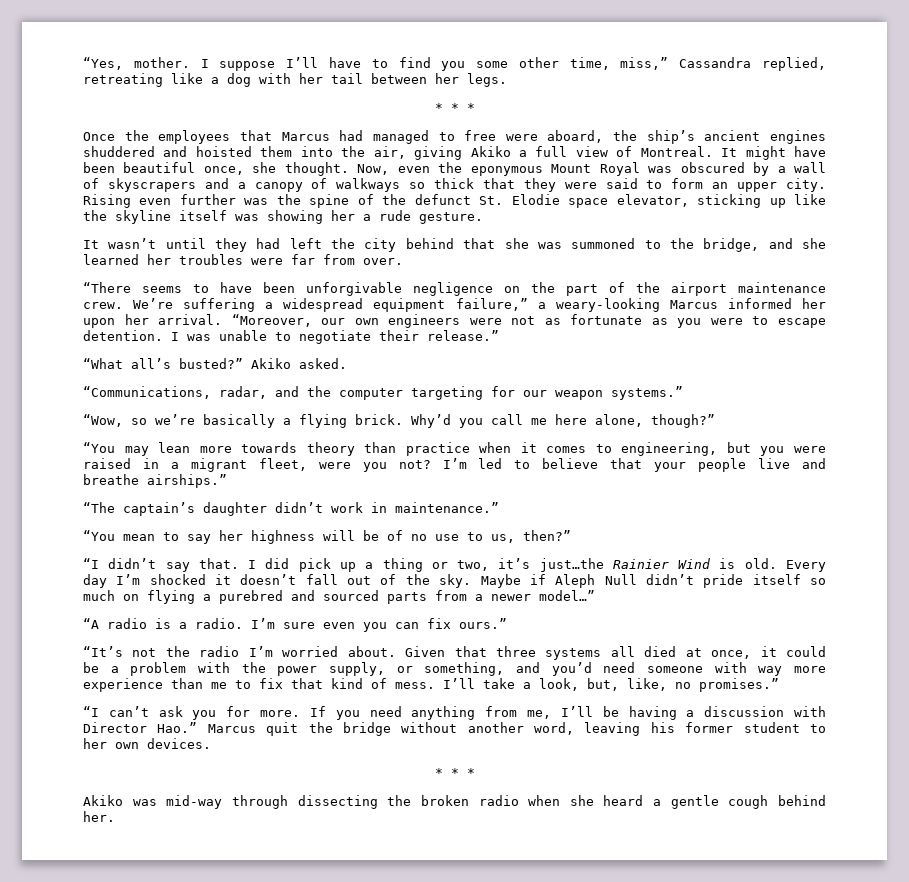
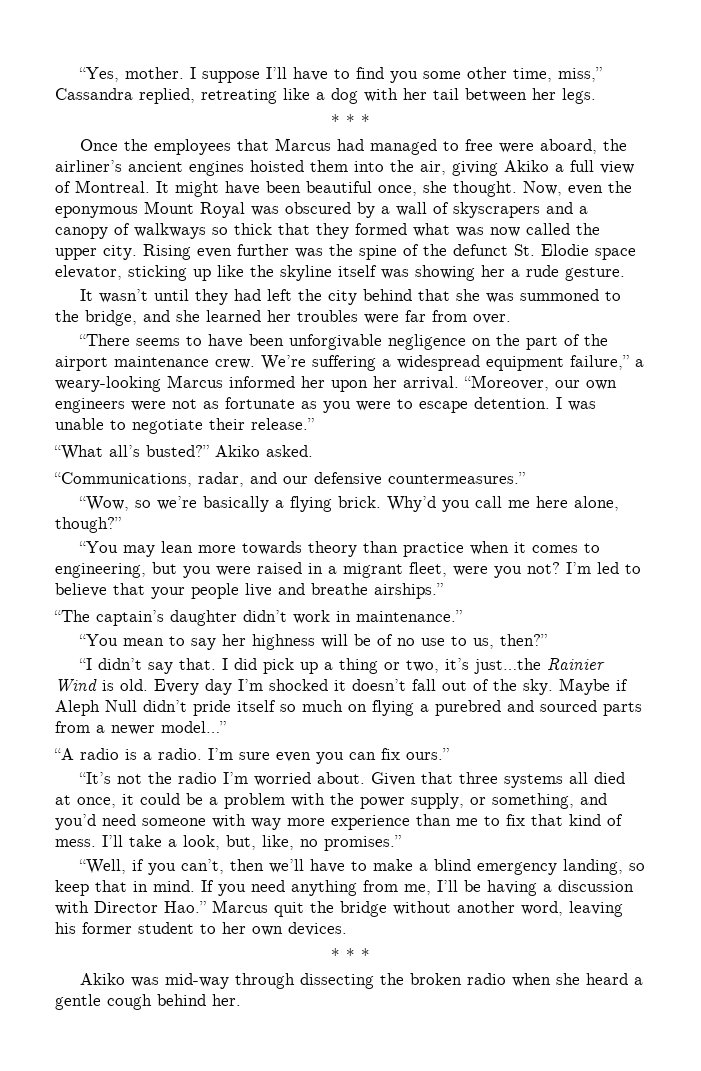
- Once the employees that Marcus had managed to free were aboard, the ship’s ancient engines shuddered and hoisted them into the air, giving Akiko a full view of Montreal.
+ Once the employees that Marcus had managed to free were aboard, the airliner’s ancient engines hoisted them into the air, giving Akiko a full view of Montreal.
- Now, even the eponymous Mount Royal was obscured by a wall of skyscrapers and a canopy of walkways so thick that they were said to form an upper city.
+ Now, even the eponymous Mount Royal was obscured by a wall of skyscrapers and a canopy of walkways so thick that they formed what was now called the upper city.
- “Communications, radar, and the computer targeting for our weapon systems.”
+ “Communications, radar, and our defensive countermeasures.”
- “I can’t ask you for more.
+ “Well, if you can’t, then we’ll have to make a blind emergency landing, so keep that in mind.

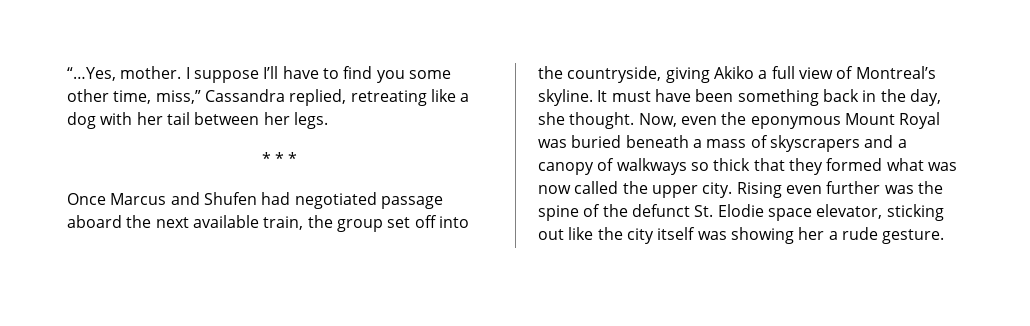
- “Yes, mother.
+ “…Yes, mother.
- Once the employees that Marcus had managed to free were aboard, the airliner’s ancient engines hoisted them into the air, giving Akiko a full view of Montreal. It might have been beautiful once, she thought.
+ Once Marcus and Shufen had negotiated passage aboard the next available train, the group set off into the countryside, giving Akiko a full view of Montreal’s skyline. It must have been something back in the day, she thought.
- Now, even the eponymous Mount Royal was obscured by a wall of skyscrapers and a canopy of walkways so thick that they formed what was now called the upper city.
+ Now, even the eponymous Mount Royal was buried beneath a mass of skyscrapers and a canopy of walkways so thick that they formed what was now called the upper city.
- Rising even further was the spine of the defunct St. Elodie space elevator, sticking up like the skyline itself was showing her a rude gesture.
+ Rising even further was the spine of the defunct St. Elodie space elevator, sticking out like the city itself was showing her a rude gesture.
- It wasn’t until they had left the city behind that she was summoned to the bridge, and she learned her troubles were far from over.
- “There seems to have been unforgivable negligence on the part of the airport maintenance crew. We’re suffering a widespread equipment failure,” a weary-looking Marcus informed her upon her arrival. “Moreover, our own engineers were not as fortunate as you were to escape detention. I was unable to negotiate their release.”
- “What all’s busted?” Akiko asked.
- “Communications, radar, and our defensive countermeasures.”
- “Wow, so we’re basically a flying brick. Why’d you call me here alone, though?”
- “You may lean more towards theory than practice when it comes to engineering, but you were raised in a migrant fleet, were you not? I’m led to believe that your people live and breathe airships.”
- “The captain’s daughter didn’t work in maintenance.”
- “You mean to say her highness will be of no use to us, then?”
- “I didn’t say that. I did pick up a thing or two, it’s just…the Rainier Wind is old. Every day I’m shocked it doesn’t fall out of the sky. Maybe if Aleph Null didn’t pride itself so much on flying a purebred and sourced parts from a newer model…”
- “A radio is a radio. I’m sure even you can fix ours.”
- “It’s not the radio I’m worried about. Given that three systems all died at once, it could be a problem with the power supply, or something, and you’d need someone with way more experience than me to fix that kind of mess. I’ll take a look, but, like, no promises.”
- “Well, if you can’t, then we’ll have to make a blind emergency landing, so keep that in mind. If you need anything from me, I’ll be having a discussion with Director Hao.” Marcus quit the bridge without another word, leaving his former student to her own devices.
- * * *
- Akiko was mid-way through dissecting the broken radio when she heard a gentle cough behind her.

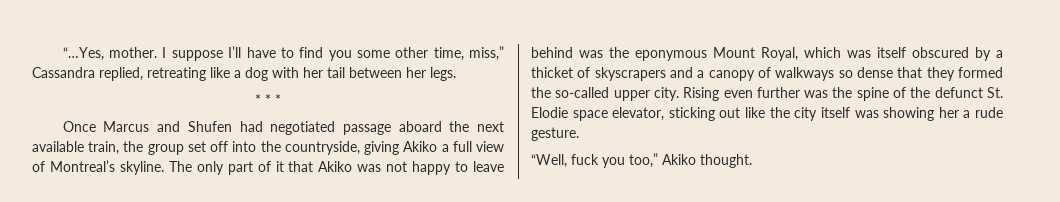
- It must have been something back in the day, she thought. Now, even the eponymous Mount Royal was buried beneath a mass of skyscrapers and a canopy of walkways so thick that they formed what was now called the upper city.
+ The only part of it that Akiko was not happy to leave behind was the eponymous Mount Royal, which was itself obscured by a thicket of skyscrapers and a canopy of walkways so dense that they formed the so-called upper city.
+ “Well, fuck you too,” Akiko thought.

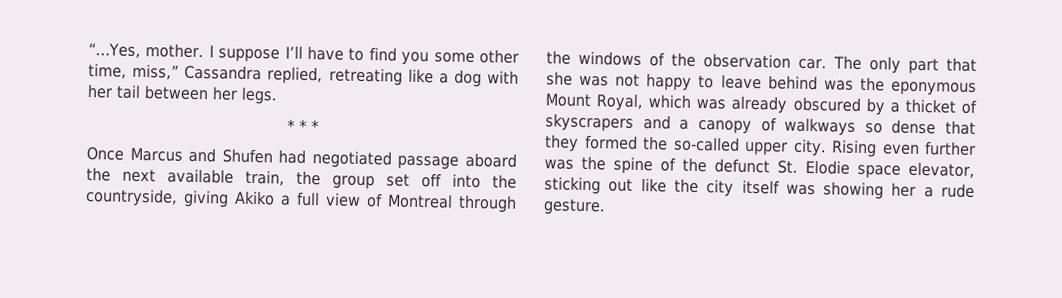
- Once Marcus and Shufen had negotiated passage aboard the next available train, the group set off into the countryside, giving Akiko a full view of Montreal’s skyline. The only part of it that Akiko was not happy to leave behind was the eponymous Mount Royal, which was itself obscured by a thicket of skyscrapers and a canopy of walkways so dense that they formed the so-called upper city.
+ Once Marcus and Shufen had negotiated passage aboard the next available train, the group set off into the countryside, giving Akiko a full view of Montreal through the windows of the observation car. The only part that she was not happy to leave behind was the eponymous Mount Royal, which was already obscured by a thicket of skyscrapers and a canopy of walkways so dense that they formed the so-called upper city.
- “Well, fuck you too,” Akiko thought.

